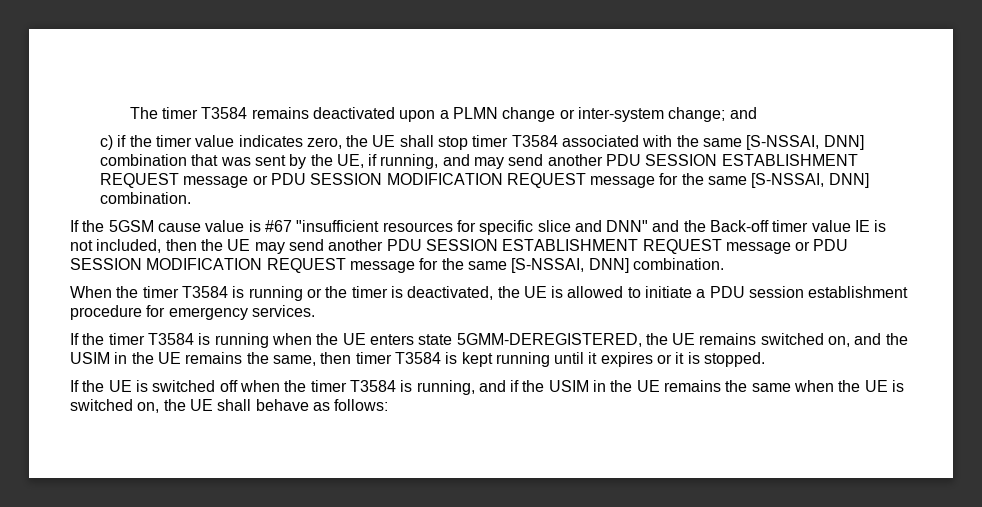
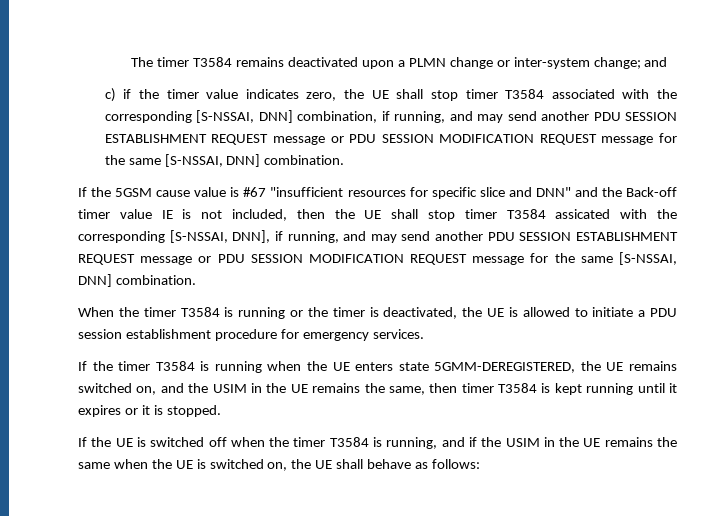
- c) if the timer value indicates zero, the UE shall stop timer T3584 associated with the same [S-NSSAI, DNN] combination that was sent by the UE, if running, and may send another PDU SESSION ESTABLISHMENT REQUEST message or PDU SESSION MODIFICATION REQUEST message for the same [S-NSSAI, DNN] combination.
+ c) if the timer value indicates zero, the UE shall stop timer T3584 associated with the corresponding [S-NSSAI, DNN] combination, if running, and may send another PDU SESSION ESTABLISHMENT REQUEST message or PDU SESSION MODIFICATION REQUEST message for the same [S-NSSAI, DNN] combination.
- If the 5GSM cause value is #67 "insufficient resources for specific slice and DNN" and the Back-off timer value IE is not included, then the UE may send another PDU SESSION ESTABLISHMENT REQUEST message or PDU SESSION MODIFICATION REQUEST message for the same [S-NSSAI, DNN] combination.
+ If the 5GSM cause value is #67 "insufficient resources for specific slice and DNN" and the Back-off timer value IE is not included, then the UE shall stop timer T3584 assicated with the corresponding [S-NSSAI, DNN], if running, and may send another PDU SESSION ESTABLISHMENT REQUEST message or PDU SESSION MODIFICATION REQUEST message for the same [S-NSSAI, DNN] combination.

